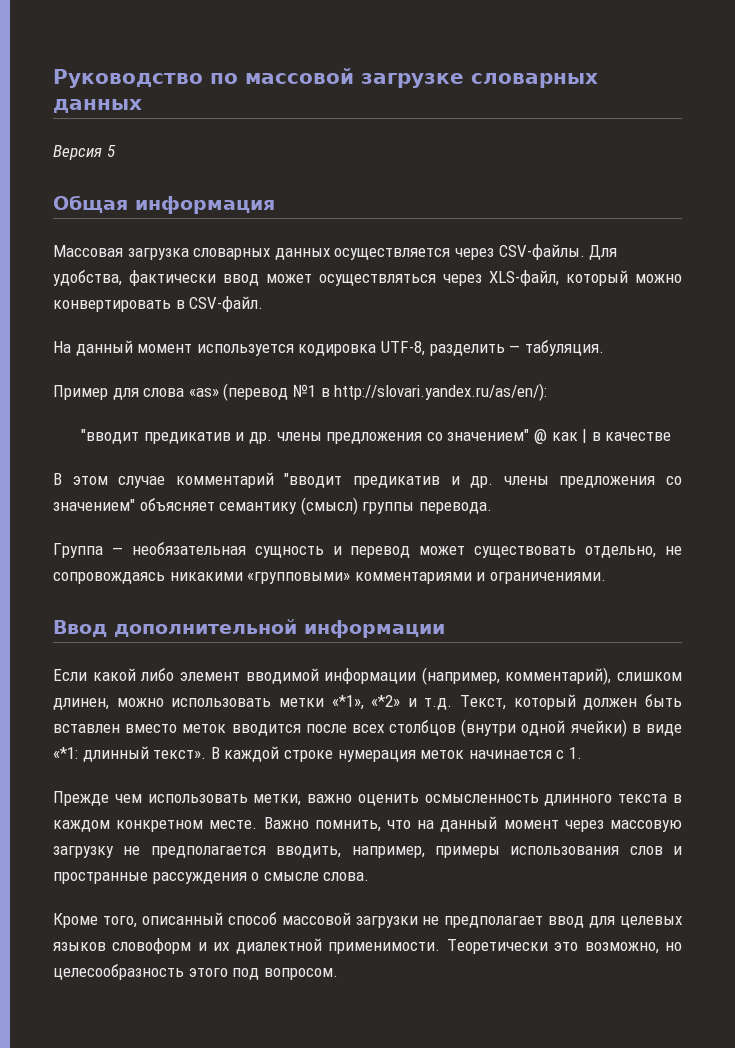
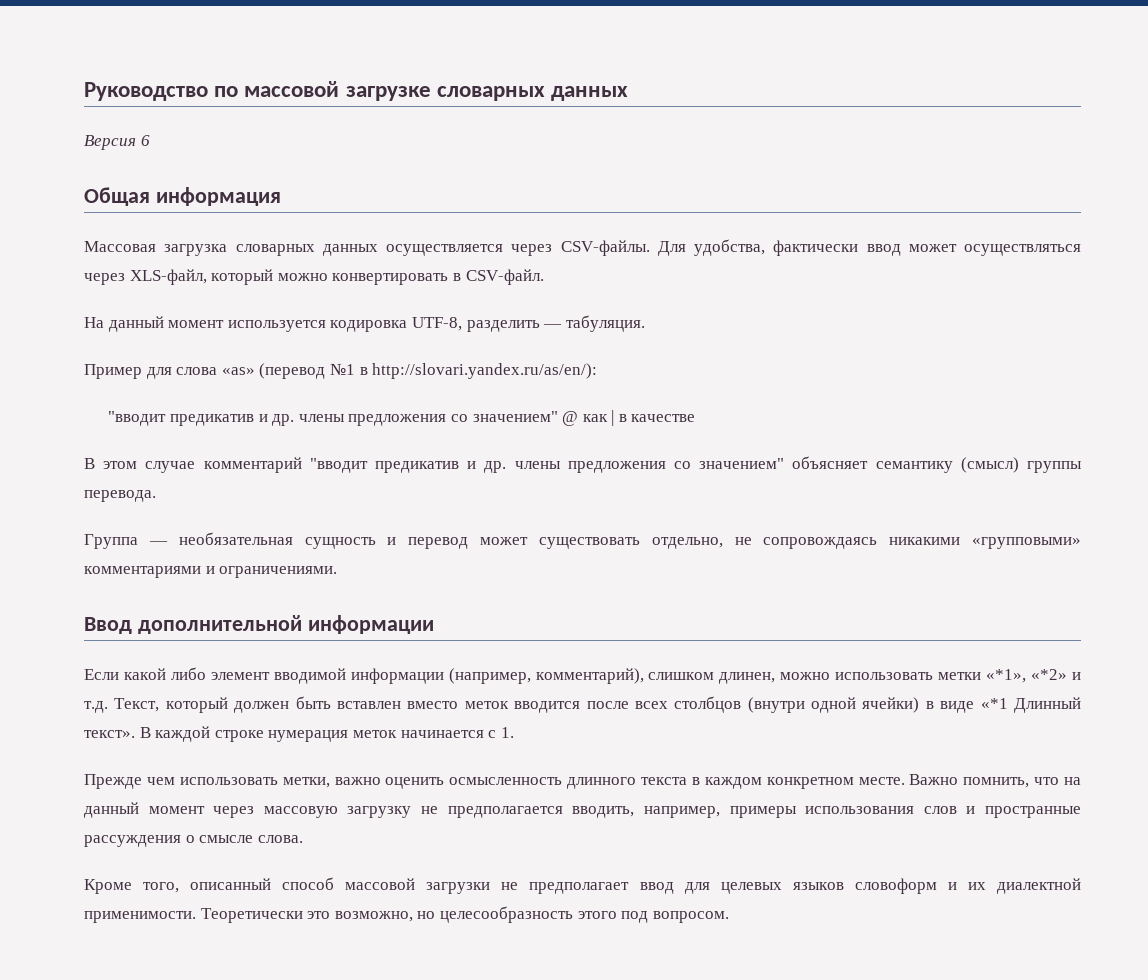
- Версия 5
+ Версия 6
- Если какой либо элемент вводимой информации (например, комментарий), слишком длинен, можно использовать метки «*1», «*2» и т.д. Текст, который должен быть вставлен вместо меток вводится после всех столбцов (внутри одной ячейки) в виде «*1: длинный текст».
+ Если какой либо элемент вводимой информации (например, комментарий), слишком длинен, можно использовать метки «*1», «*2» и т.д. Текст, который должен быть вставлен вместо меток вводится после всех столбцов (внутри одной ячейки) в виде «*1 Длинный текст».

